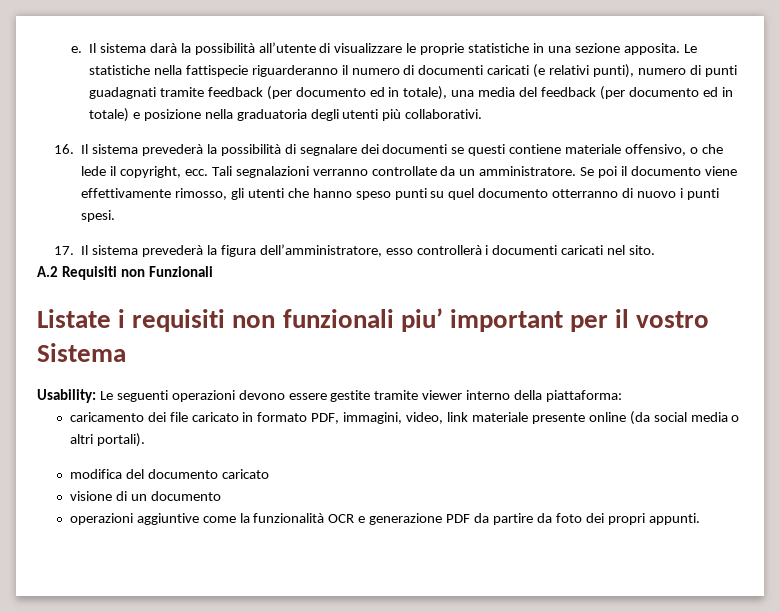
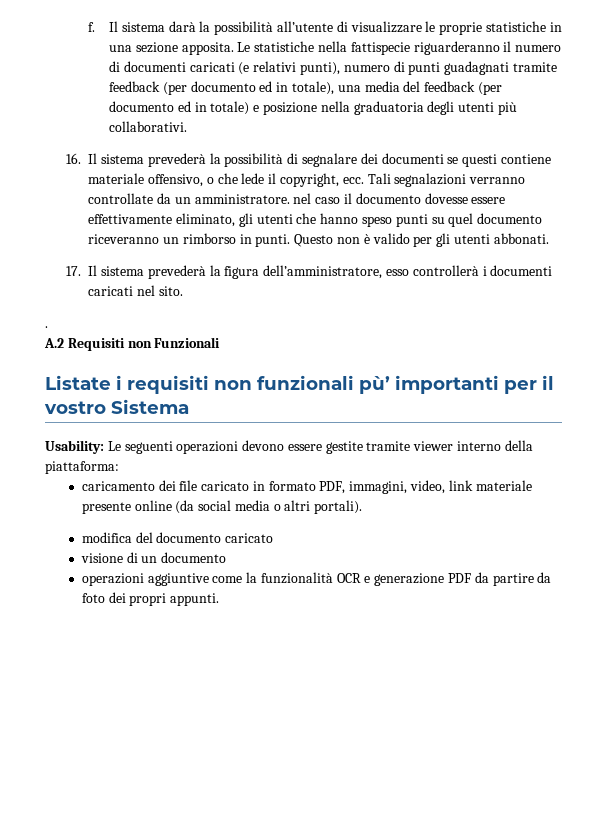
- e.
+ f.
- Tali segnalazioni verranno controllate da un amministratore. Se poi il documento viene effettivamente rimosso, gli utenti che hanno speso punti su quel documento otterranno di nuovo i punti spesi.
+ Tali segnalazioni verranno controllate da un amministratore. nel caso il documento dovesse essere effettivamente eliminato, gli utenti che hanno speso punti su quel documento riceveranno un rimborso in punti. Questo non è valido per gli utenti abbonati.
+ .
- Listate i requisiti non funzionali piu’ important per il vostro Sistema
+ Listate i requisiti non funzionali pù’ importanti per il vostro Sistema

